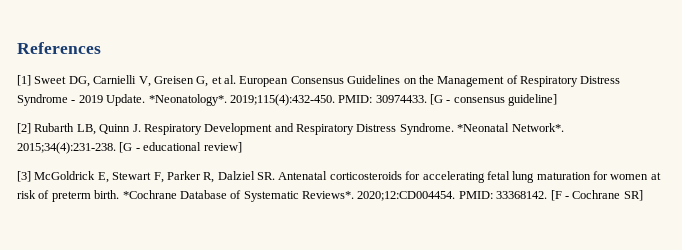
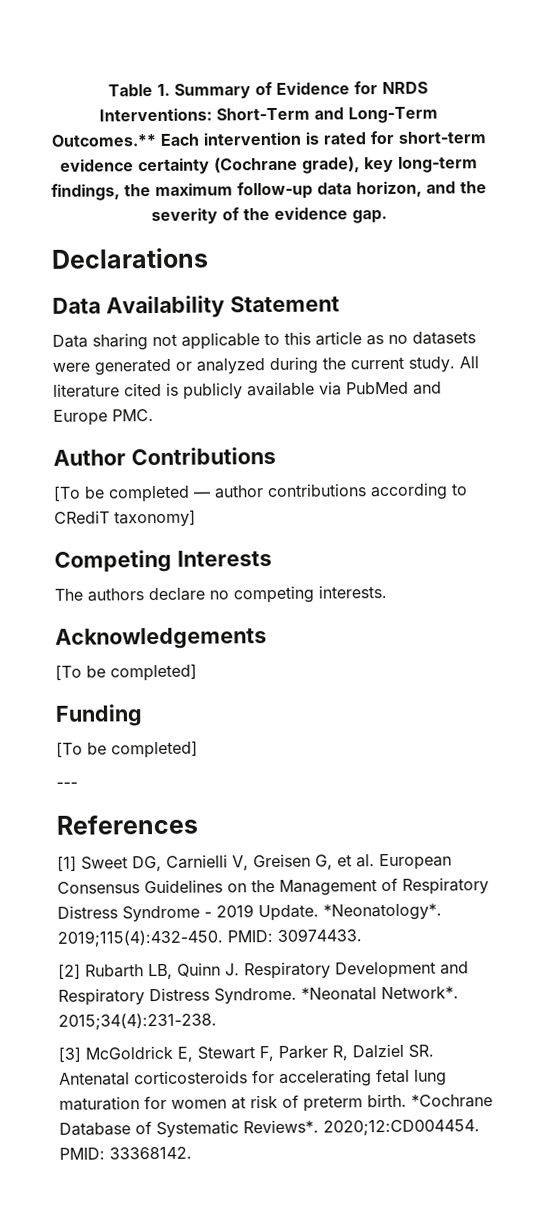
+ Table 1. Summary of Evidence for NRDS Interventions: Short-Term and Long-Term Outcomes.** Each intervention is rated for short-term evidence certainty (Cochrane grade), key long-term findings, the maximum follow-up data horizon, and the severity of the evidence gap.
+ Declarations
+ Data Availability Statement
+ Data sharing not applicable to this article as no datasets were generated or analyzed during the current study. All literature cited is publicly available via PubMed and Europe PMC.
+ Author Contributions
+ [To be completed — author contributions according to CRediT taxonomy]
+ Competing Interests
+ The authors declare no competing interests.
+ Acknowledgements
+ [To be completed]
+ Funding
+ [To be completed]
+ ---
- [G - consensus guideline]
- [G - educational review]
- [F - Cochrane SR]

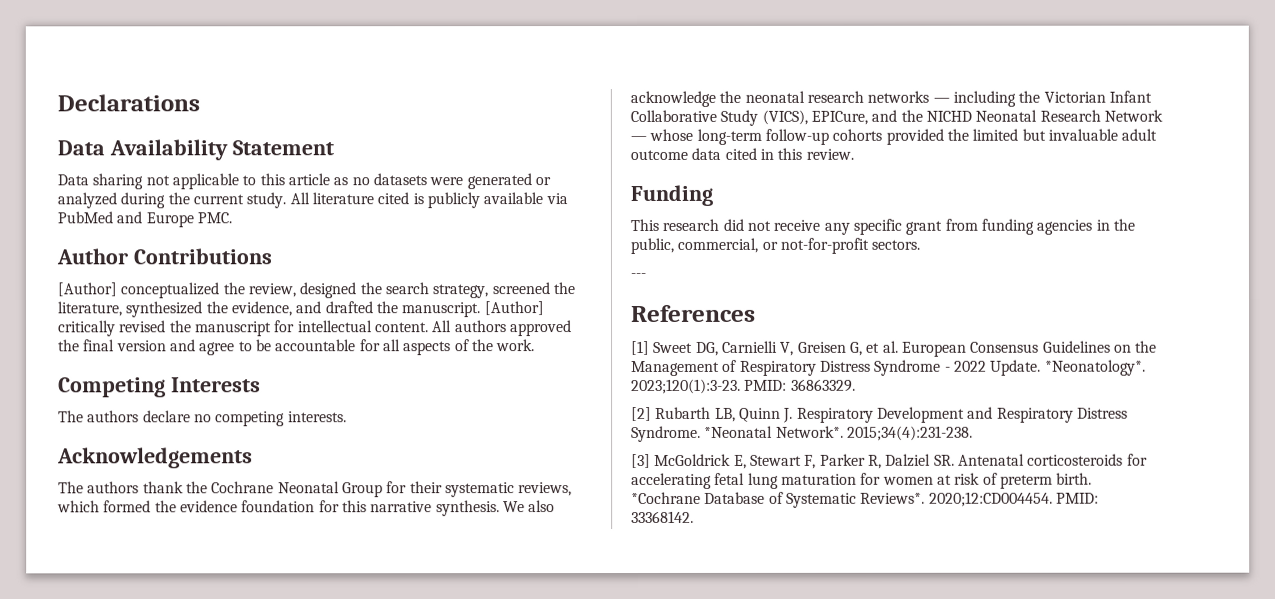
- Table 1. Summary of Evidence for NRDS Interventions: Short-Term and Long-Term Outcomes.** Each intervention is rated for short-term evidence certainty (Cochrane grade), key long-term findings, the maximum follow-up data horizon, and the severity of the evidence gap.
- [To be completed — author contributions according to CRediT taxonomy]
+ [Author] conceptualized the review, designed the search strategy, screened the literature, synthesized the evidence, and drafted the manuscript. [Author] critically revised the manuscript for intellectual content. All authors approved the final version and agree to be accountable for all aspects of the work.
  Acknowledgements
- [To be completed]
+ The authors thank the Cochrane Neonatal Group for their systematic reviews, which formed the evidence foundation for this narrative synthesis. We also acknowledge the neonatal research networks — including the Victorian Infant Collaborative Study (VICS), EPICure, and the NICHD Neonatal Research Network — whose long-term follow-up cohorts provided the limited but invaluable adult outcome data cited in this review.
  Funding
- [To be completed]
+ This research did not receive any specific grant from funding agencies in the public, commercial, or not-for-profit sectors.
- [1] Sweet DG, Carnielli V, Greisen G, et al. European Consensus Guidelines on the Management of Respiratory Distress Syndrome - 2019 Update.
+ [1] Sweet DG, Carnielli V, Greisen G, et al. European Consensus Guidelines on the Management of Respiratory Distress Syndrome - 2022 Update.
- 2019;115(4):432-450. PMID: 30974433.
+ 2023;120(1):3-23. PMID: 36863329.

